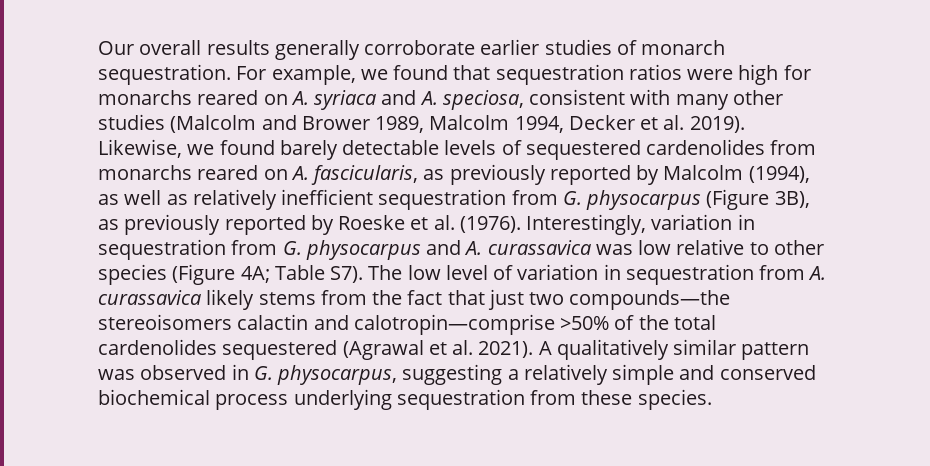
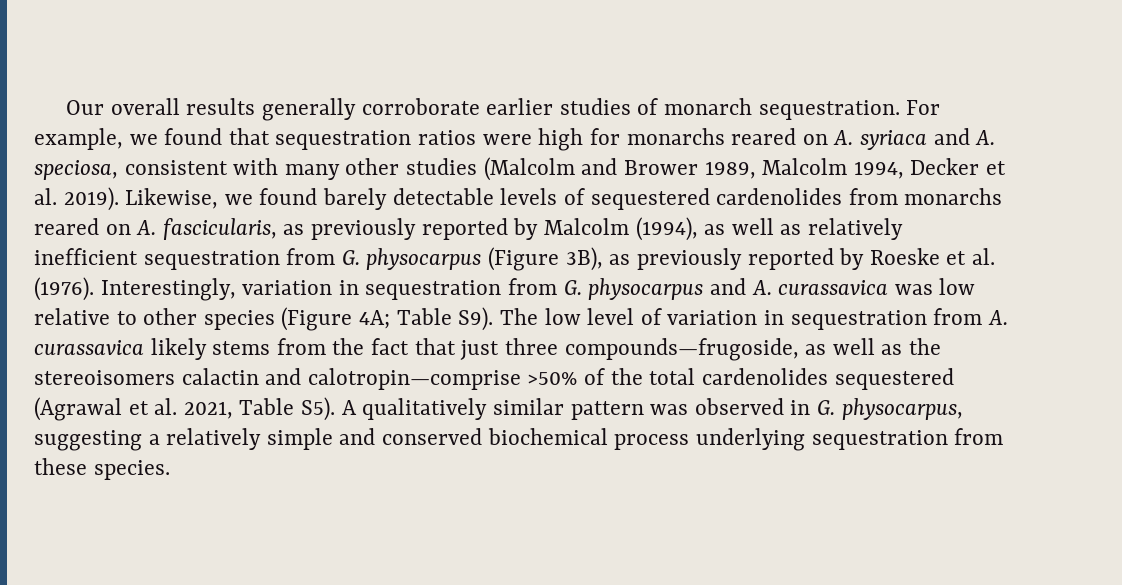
- Table S7). The low level of variation in sequestration from A. curassavica likely stems from the fact that just two compounds—the stereoisomers calactin and calotropin—comprise >50% of the total cardenolides sequestered (Agrawal et al. 2021). A qualitatively similar pattern was observed in G. physocarpus, suggesting a relatively simple and conserved biochemical process underlying sequestration from these species.
+ Table S9). The low level of variation in sequestration from A. curassavica likely stems from the fact that just three compounds—frugoside, as well as the stereoisomers calactin and calotropin—comprise >50% of the total cardenolides sequestered (Agrawal et al. 2021, Table S5). A qualitatively similar pattern was observed in G. physocarpus, suggesting a relatively simple and conserved biochemical process underlying sequestration from these species.

